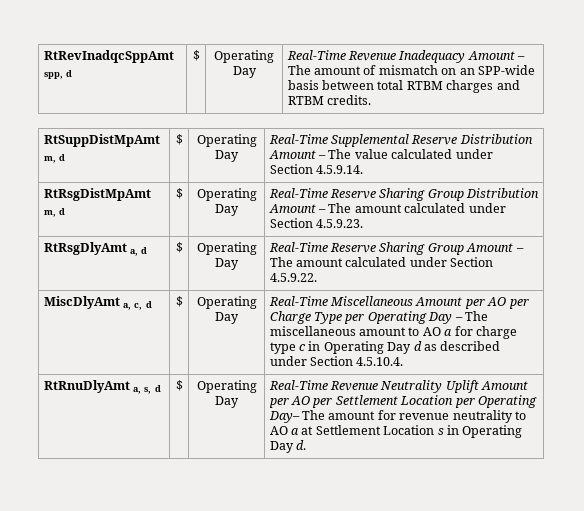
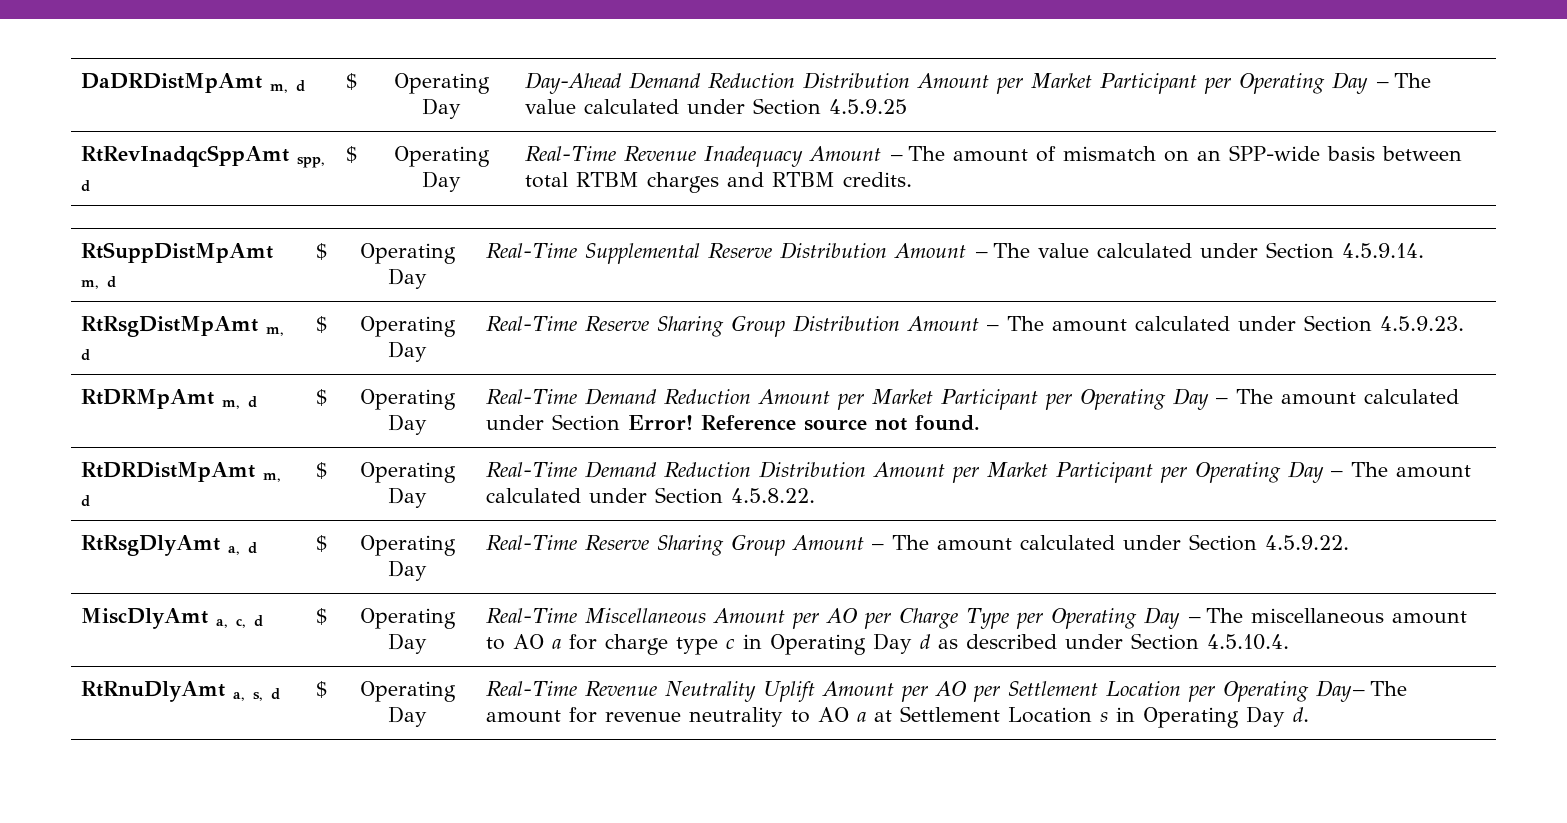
+ DaDRDistMpAmt m, d | $ | Operating Day | Day-Ahead Demand Reduction Distribution Amount per Market Participant per Operating Day – The value calculated under Section 4.5.9.25
+ RtDRMpAmt m, d | $ | Operating Day | Real-Time Demand Reduction Amount per Market Participant per Operating Day – The amount calculated under Section Error! Reference source not found.
+ RtDRDistMpAmt m, d | $ | Operating Day | Real-Time Demand Reduction Distribution Amount per Market Participant per Operating Day – The amount calculated under Section 4.5.8.22.

